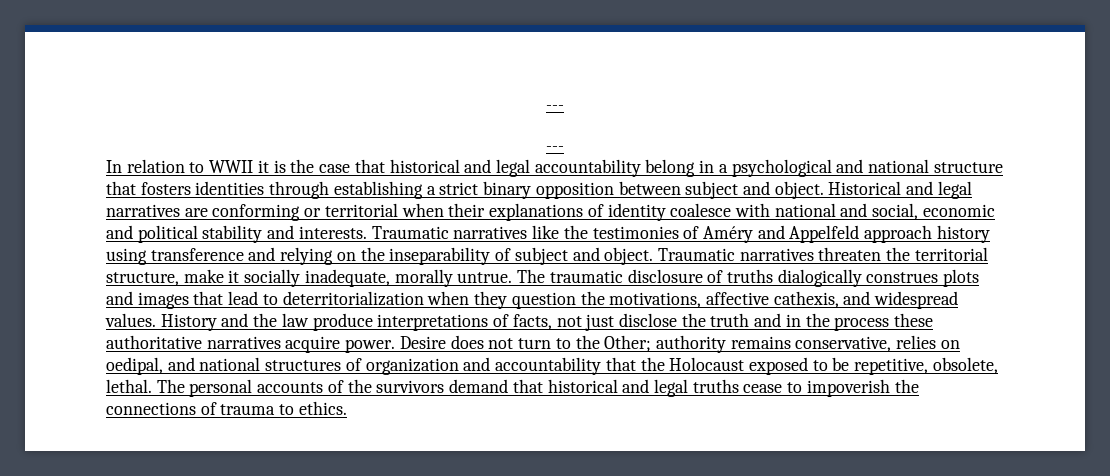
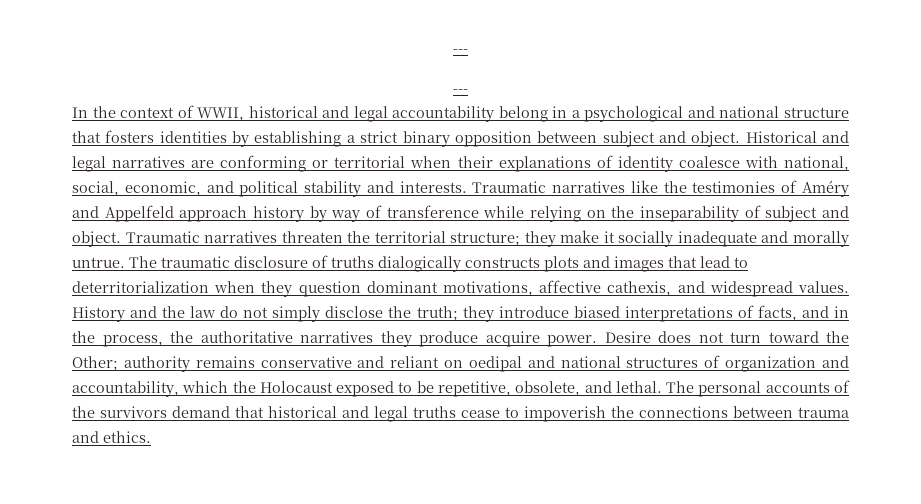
- In relation to WWII it is the case that historical and legal accountability belong in a psychological and national structure that fosters identities through establishing a strict binary opposition between subject and object.
+ In the context of WWII, historical and legal accountability belong in a psychological and national structure that fosters identities by establishing a strict binary opposition between subject and object.
- Historical and legal narratives are conforming or territorial when their explanations of identity coalesce with national and social, economic and political stability and interests.
+ Historical and legal narratives are conforming or territorial when their explanations of identity coalesce with national, social, economic, and political stability and interests.
- Traumatic narratives like the testimonies of Améry and Appelfeld approach history using transference and relying on the inseparability of subject and object.
+ Traumatic narratives like the testimonies of Améry and Appelfeld approach history by way of transference while relying on the inseparability of subject and object.
- Traumatic narratives threaten the territorial structure, make it socially inadequate, morally untrue.
+ Traumatic narratives threaten the territorial structure; they make it socially inadequate and morally untrue.
- The traumatic disclosure of truths dialogically construes plots and images that lead to deterritorialization when they question the motivations, affective cathexis, and widespread values.
+ The traumatic disclosure of truths dialogically constructs plots and images that lead to deterritorialization when they question dominant motivations, affective cathexis, and widespread values.
- History and the law produce interpretations of facts, not just disclose the truth and in the process these authoritative narratives acquire power.
+ History and the law do not simply disclose the truth; they introduce biased interpretations of facts, and in the process, the authoritative narratives they produce acquire power.
- Desire does not turn to the Other; authority remains conservative, relies on oedipal, and national structures of organization and accountability that the Holocaust exposed to be repetitive, obsolete, lethal.
+ Desire does not turn toward the Other; authority remains conservative and reliant on oedipal and national structures of organization and accountability, which the Holocaust exposed to be repetitive, obsolete, and lethal.
- The personal accounts of the survivors demand that historical and legal truths cease to impoverish the connections of trauma to ethics.
+ The personal accounts of the survivors demand that historical and legal truths cease to impoverish the connections between trauma and ethics.

